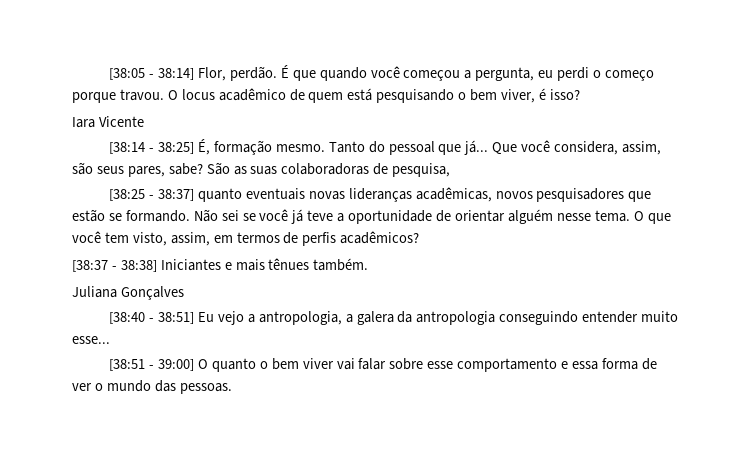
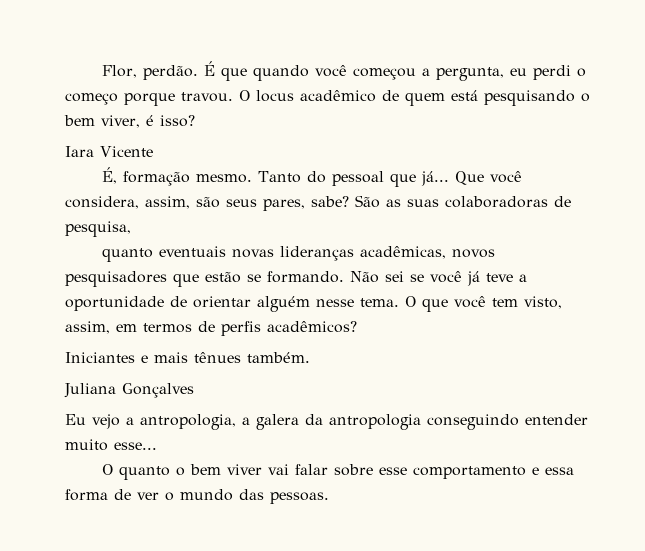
- [38:05 - 38:14] Flor, perdão.
+ Flor, perdão.
- [38:14 - 38:25] É, formação mesmo.
+ É, formação mesmo.
- [38:25 - 38:37] quanto eventuais novas lideranças acadêmicas, novos pesquisadores que estão se formando.
+ quanto eventuais novas lideranças acadêmicas, novos pesquisadores que estão se formando.
- [38:37 - 38:38] Iniciantes e mais tênues também.
+ Iniciantes e mais tênues também.
- [38:40 - 38:51] Eu vejo a antropologia, a galera da antropologia conseguindo entender muito esse...
+ Eu vejo a antropologia, a galera da antropologia conseguindo entender muito esse...
- [38:51 - 39:00] O quanto o bem viver vai falar sobre esse comportamento e essa forma de ver o mundo das pessoas.
+ O quanto o bem viver vai falar sobre esse comportamento e essa forma de ver o mundo das pessoas.

